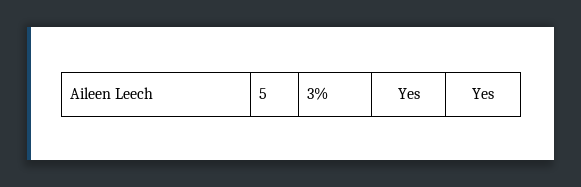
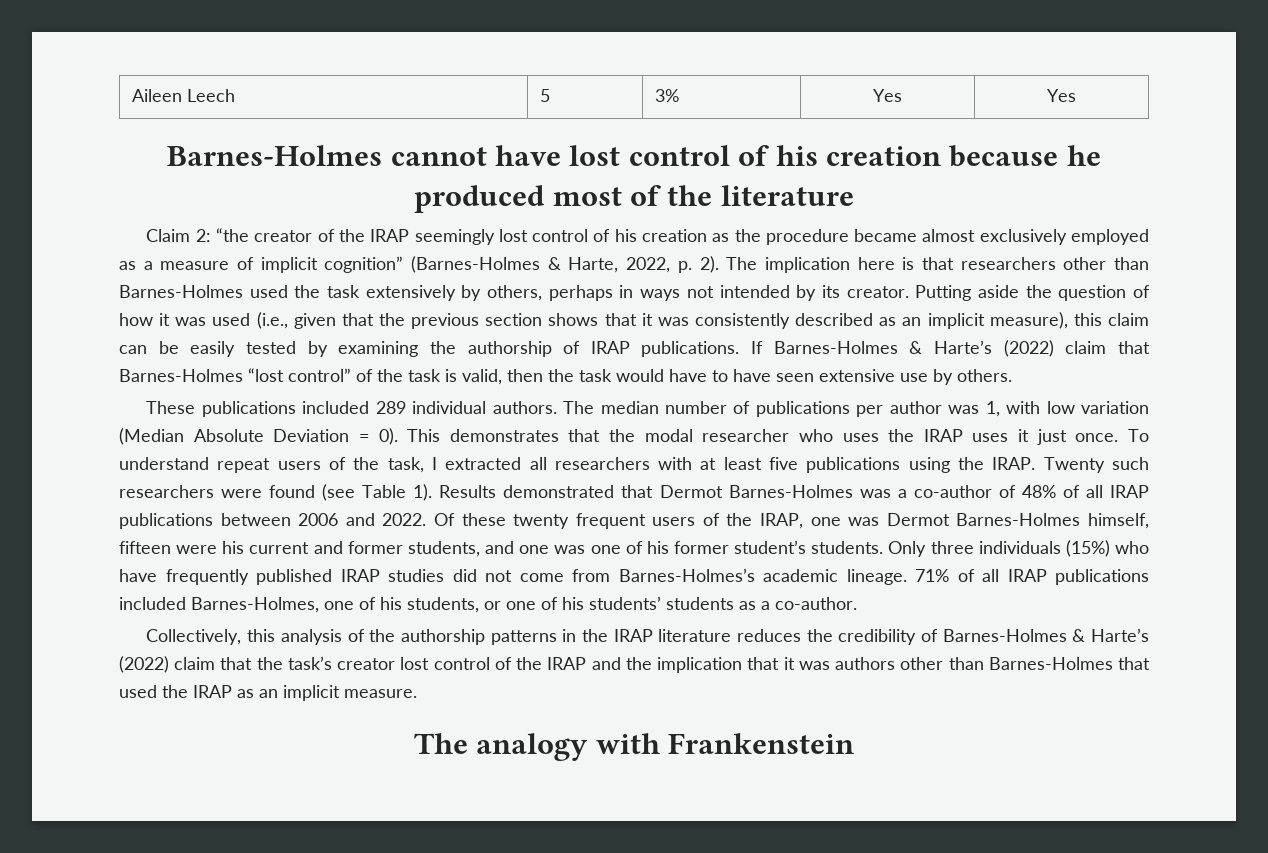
+ Barnes-Holmes cannot have lost control of his creation because he produced most of the literature
+ Claim 2: “the creator of the IRAP seemingly lost control of his creation as the procedure became almost exclusively employed as a measure of implicit cognition” (Barnes-Holmes & Harte, 2022, p. 2). The implication here is that researchers other than Barnes-Holmes used the task extensively by others, perhaps in ways not intended by its creator. Putting aside the question of how it was used (i.e., given that the previous section shows that it was consistently described as an implicit measure), this claim can be easily tested by examining the authorship of IRAP publications. If Barnes-Holmes & Harte’s (2022) claim that Barnes-Holmes “lost control” of the task is valid, then the task would have to have seen extensive use by others.
+ These publications included 289 individual authors. The median number of publications per author was 1, with low variation (Median Absolute Deviation = 0). This demonstrates that the modal researcher who uses the IRAP uses it just once. To understand repeat users of the task, I extracted all researchers with at least five publications using the IRAP. Twenty such researchers were found (see Table 1). Results demonstrated that Dermot Barnes-Holmes was a co-author of 48% of all IRAP publications between 2006 and 2022. Of these twenty frequent users of the IRAP, one was Dermot Barnes-Holmes himself, fifteen were his current and former students, and one was one of his former student’s students. Only three individuals (15%) who have frequently published IRAP studies did not come from Barnes-Holmes’s academic lineage. 71% of all IRAP publications included Barnes-Holmes, one of his students, or one of his students’ students as a co-author.
+ Collectively, this analysis of the authorship patterns in the IRAP literature reduces the credibility of Barnes-Holmes & Harte’s (2022) claim that the task’s creator lost control of the IRAP and the implication that it was authors other than Barnes-Holmes that used the IRAP as an implicit measure.
+ The analogy with Frankenstein

